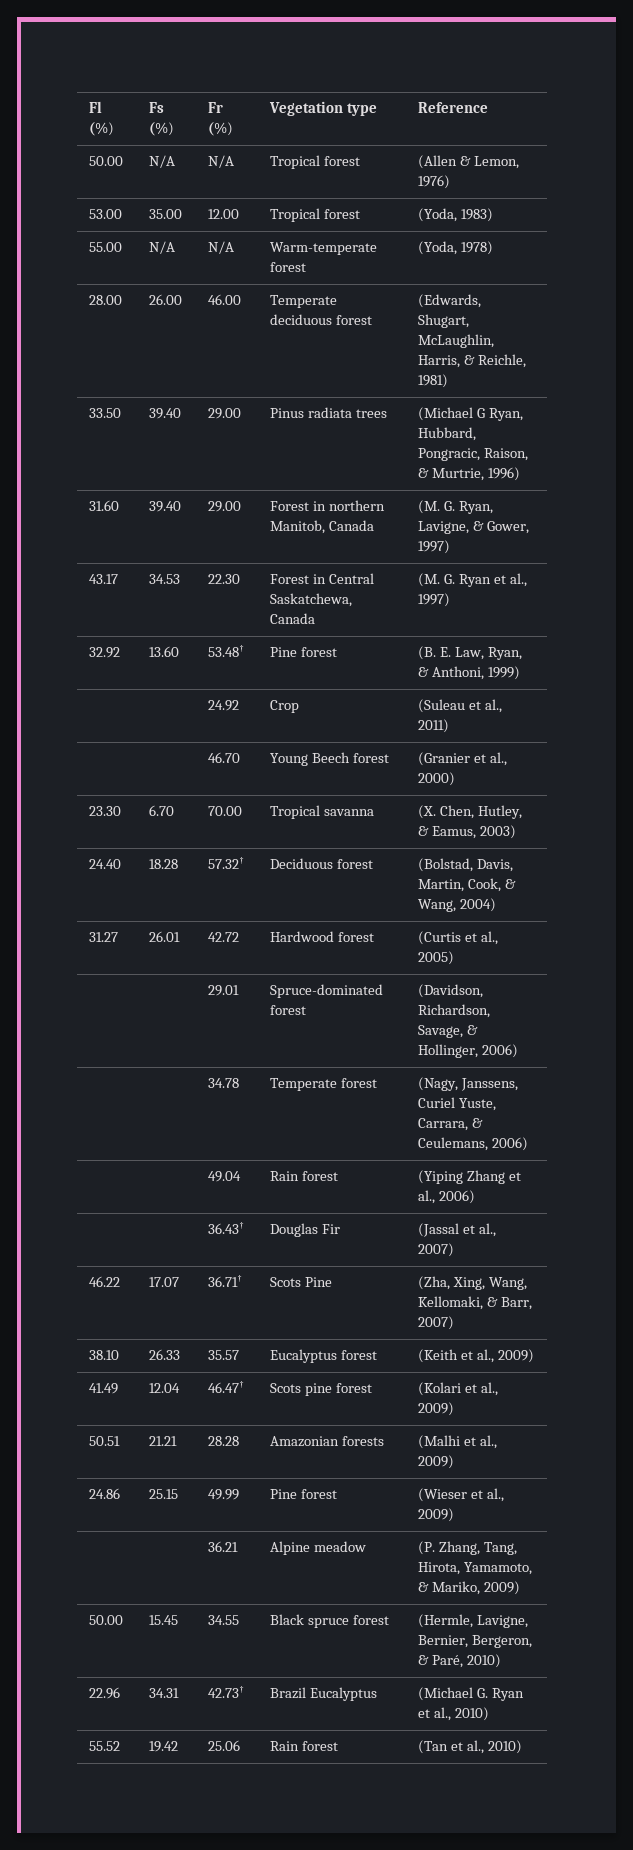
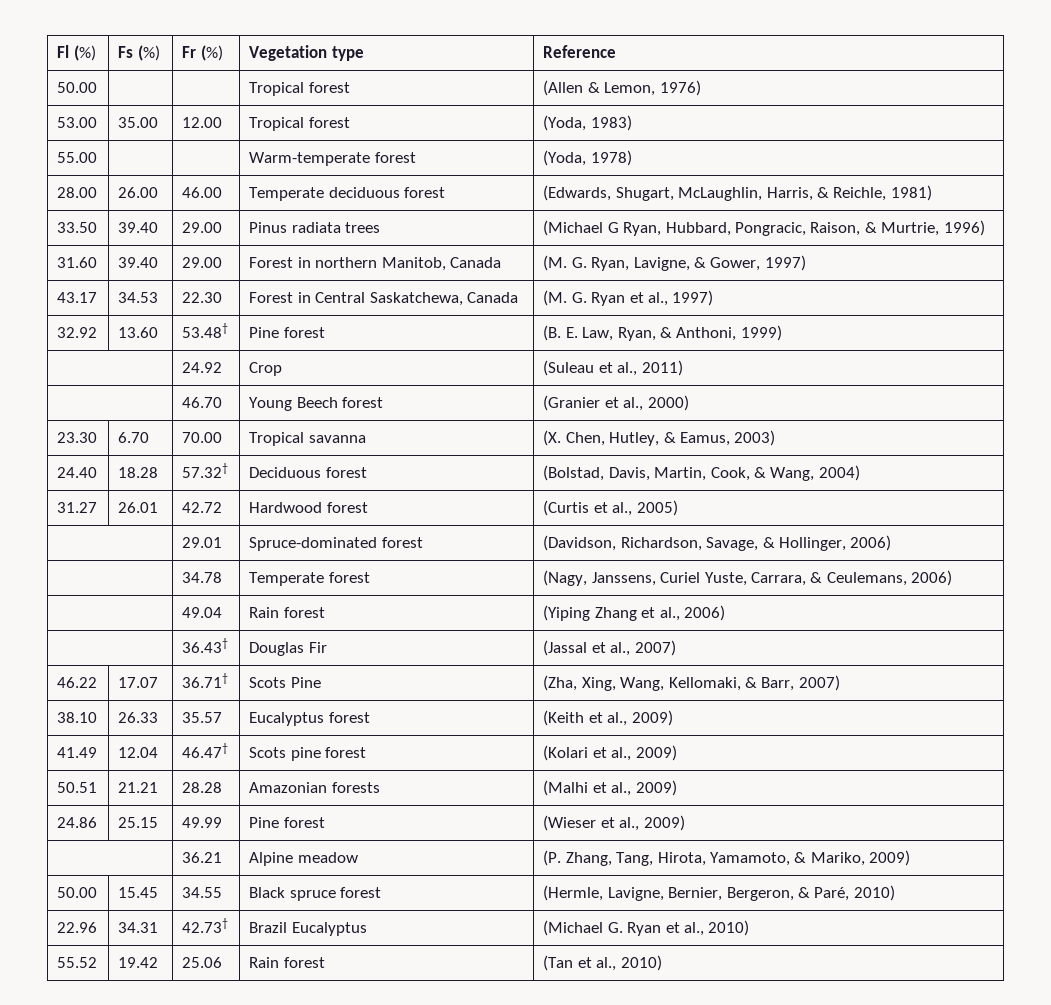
- 50.00 | N/A | N/A | Tropical forest | (Allen & Lemon, 1976)
+ 50.00 | | | Tropical forest | (Allen & Lemon, 1976)
- 55.00 | N/A | N/A | Warm-temperate forest | (Yoda, 1978)
+ 55.00 | | | Warm-temperate forest | (Yoda, 1978)

